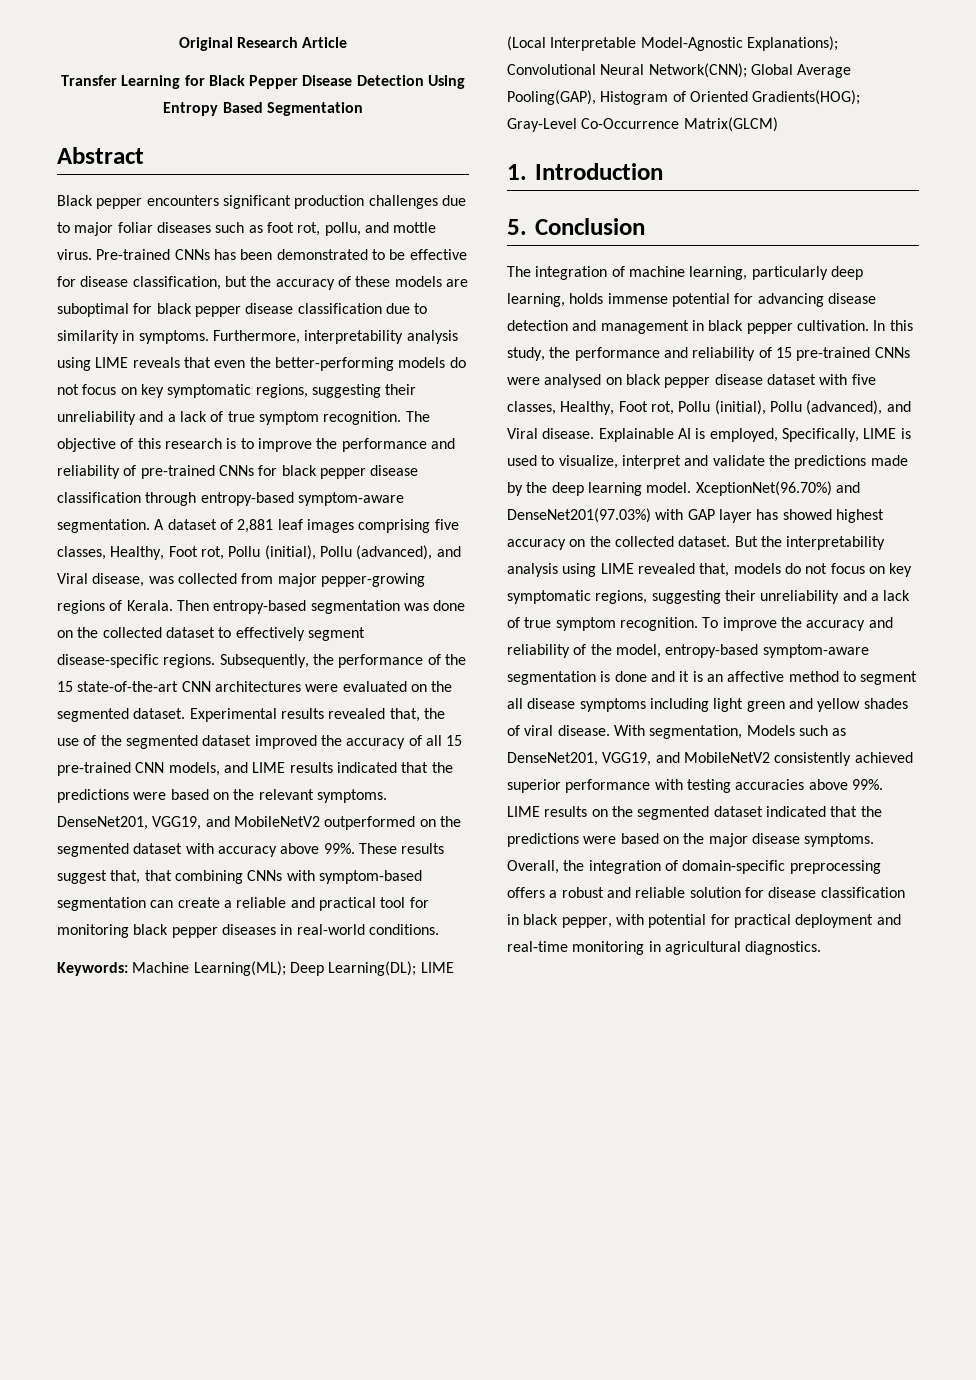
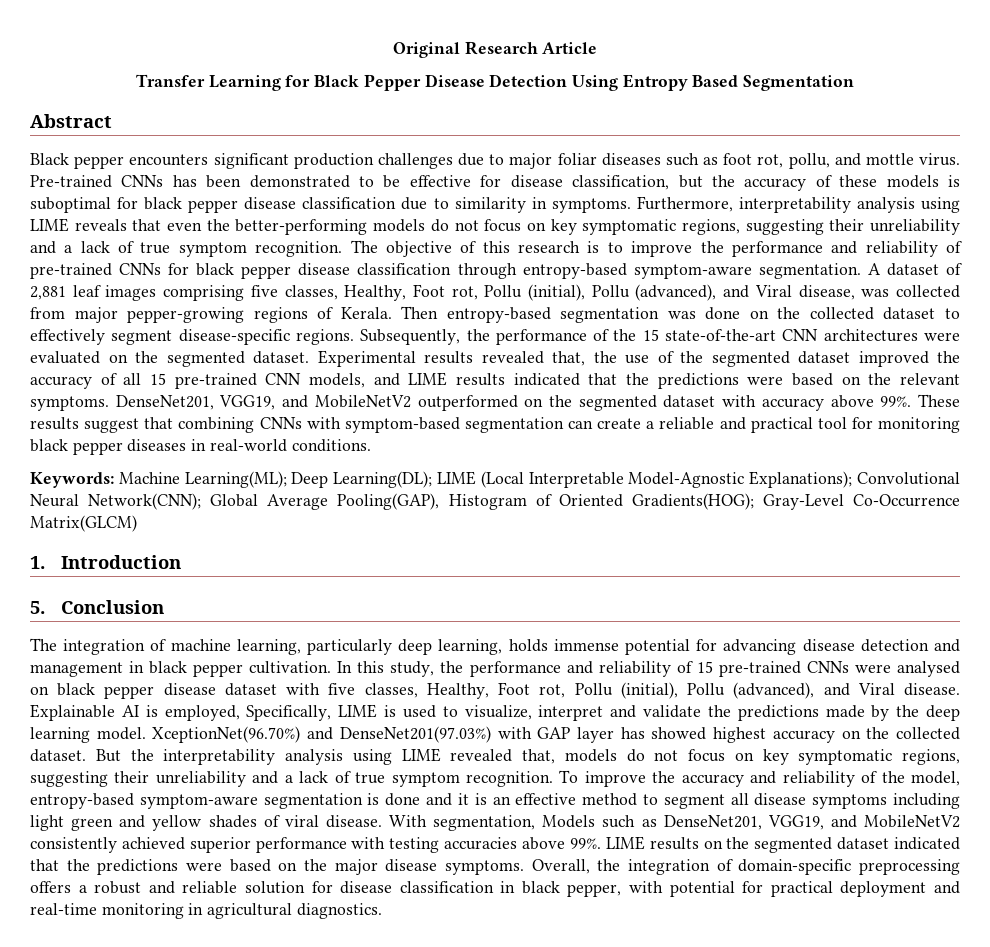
- Pre-trained CNNs has been demonstrated to be effective for disease classification, but the accuracy of these models are suboptimal for black pepper disease classification due to similarity in symptoms.
+ Pre-trained CNNs has been demonstrated to be effective for disease classification, but the accuracy of these models is suboptimal for black pepper disease classification due to similarity in symptoms.
- These results suggest that, that combining CNNs with symptom-based segmentation can create a reliable and practical tool for monitoring black pepper diseases in real-world conditions.
+ These results suggest that combining CNNs with symptom-based segmentation can create a reliable and practical tool for monitoring black pepper diseases in real-world conditions.
- To improve the accuracy and reliability of the model, entropy-based symptom-aware segmentation is done and it is an affective method to segment all disease symptoms including light green and yellow shades of viral disease.
+ To improve the accuracy and reliability of the model, entropy-based symptom-aware segmentation is done and it is an effective method to segment all disease symptoms including light green and yellow shades of viral disease.

